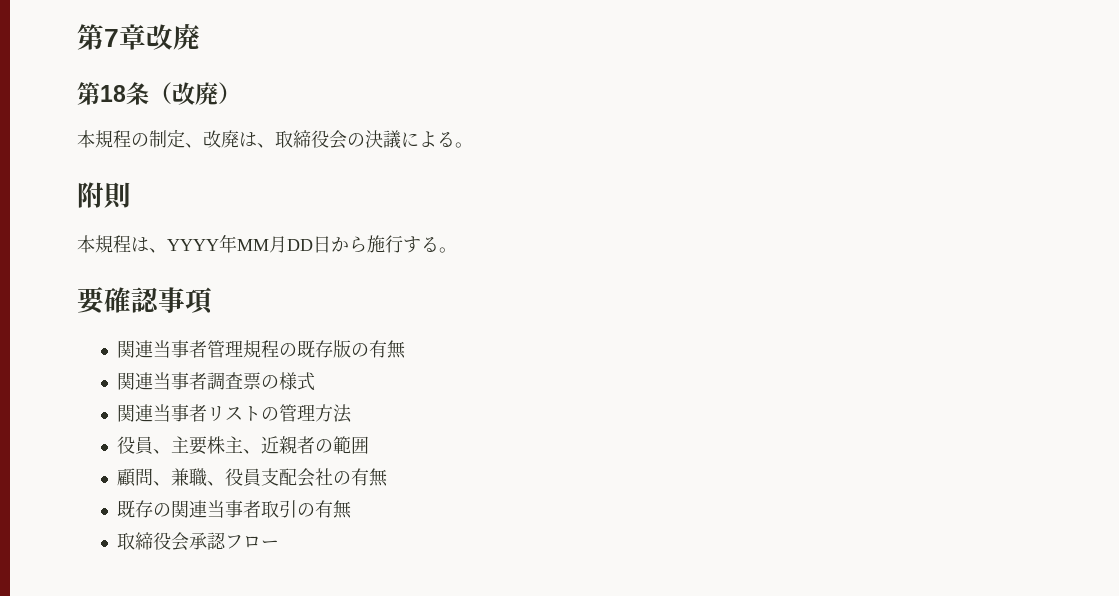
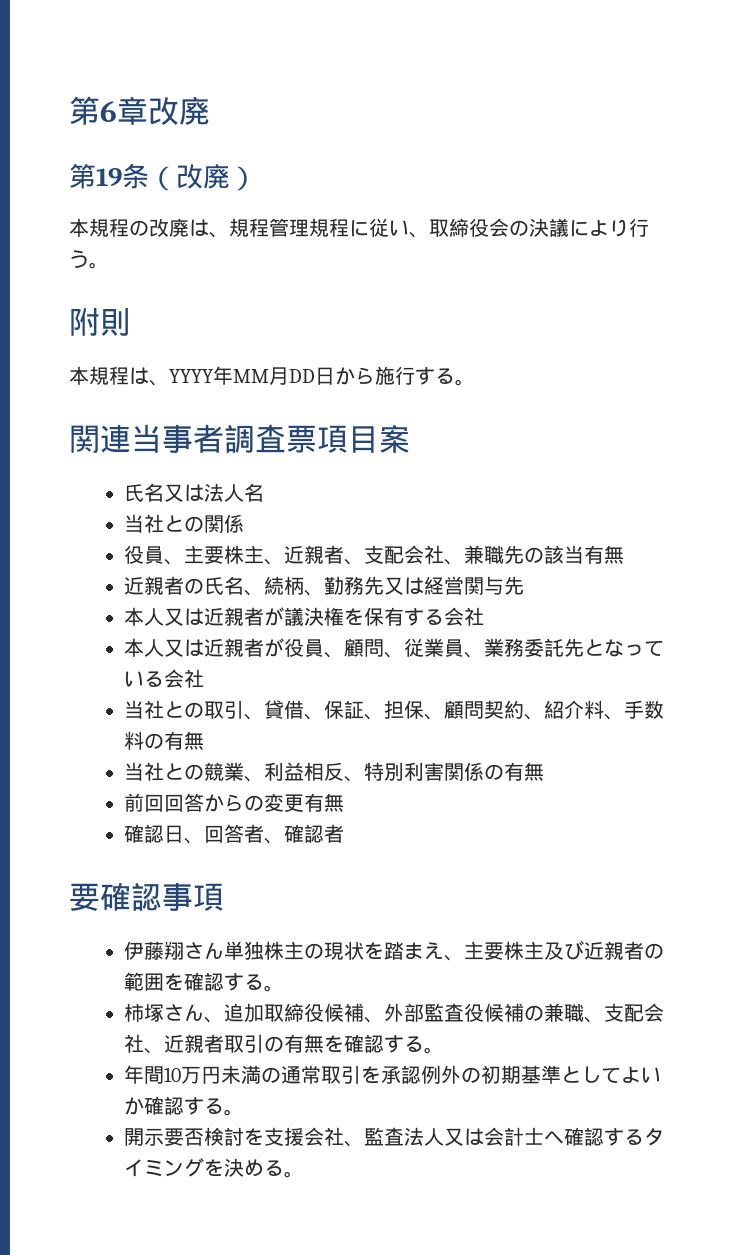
- 第7章改廃
+ 第6章改廃
- 第18条（改廃）
+ 第19条（改廃）
- 本規程の制定、改廃は、取締役会の決議による。
+ 本規程の改廃は、規程管理規程に従い、取締役会の決議により行う。
- 要確認事項
- 関連当事者管理規程の既存版の有無
- 関連当事者調査票の様式
- 関連当事者リストの管理方法
+ 関連当事者調査票項目案
+ 氏名又は法人名
+ 当社との関係
- 役員、主要株主、近親者の範囲
- 顧問、兼職、役員支配会社の有無
- 既存の関連当事者取引の有無
- 取締役会承認フロー
+ 役員、主要株主、近親者、支配会社、兼職先の該当有無
+ 近親者の氏名、続柄、勤務先又は経営関与先
+ 本人又は近親者が議決権を保有する会社
+ 本人又は近親者が役員、顧問、従業員、業務委託先となっている会社
+ 当社との取引、貸借、保証、担保、顧問契約、紹介料、手数料の有無
+ 当社との競業、利益相反、特別利害関係の有無
+ 前回回答からの変更有無
+ 確認日、回答者、確認者
+ 要確認事項
+ 伊藤翔さん単独株主の現状を踏まえ、主要株主及び近親者の範囲を確認する。
+ 柿塚さん、追加取締役候補、外部監査役候補の兼職、支配会社、近親者取引の有無を確認する。
+ 年間10万円未満の通常取引を承認例外の初期基準としてよいか確認する。
+ 開示要否検討を支援会社、監査法人又は会計士へ確認するタイミングを決める。

